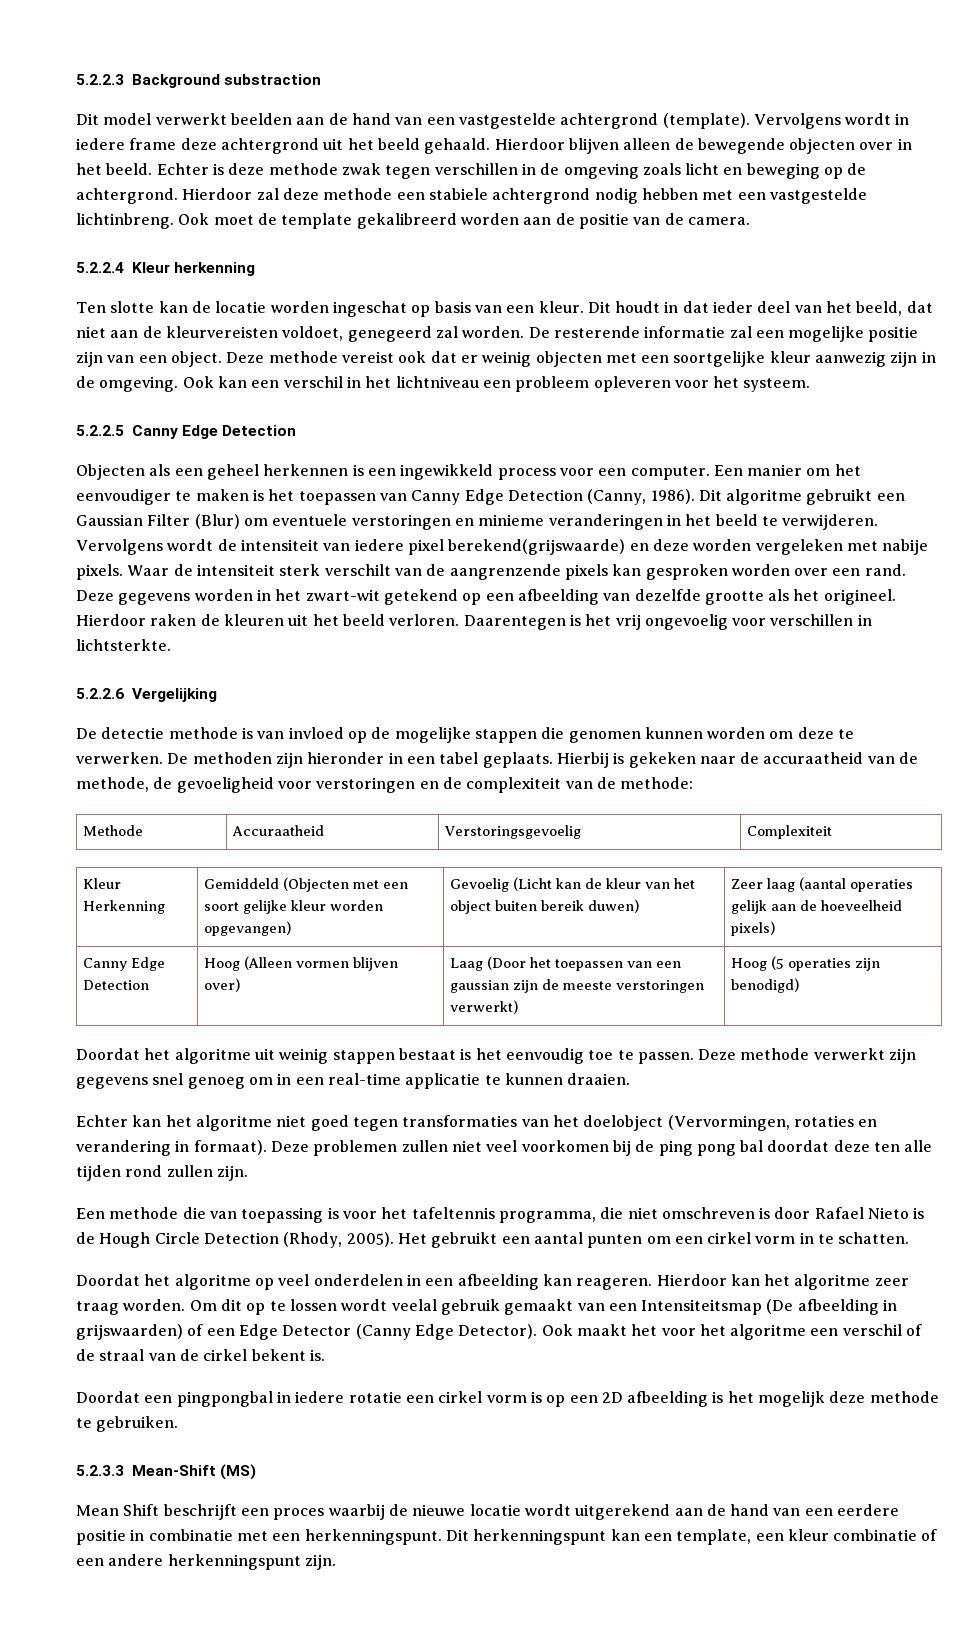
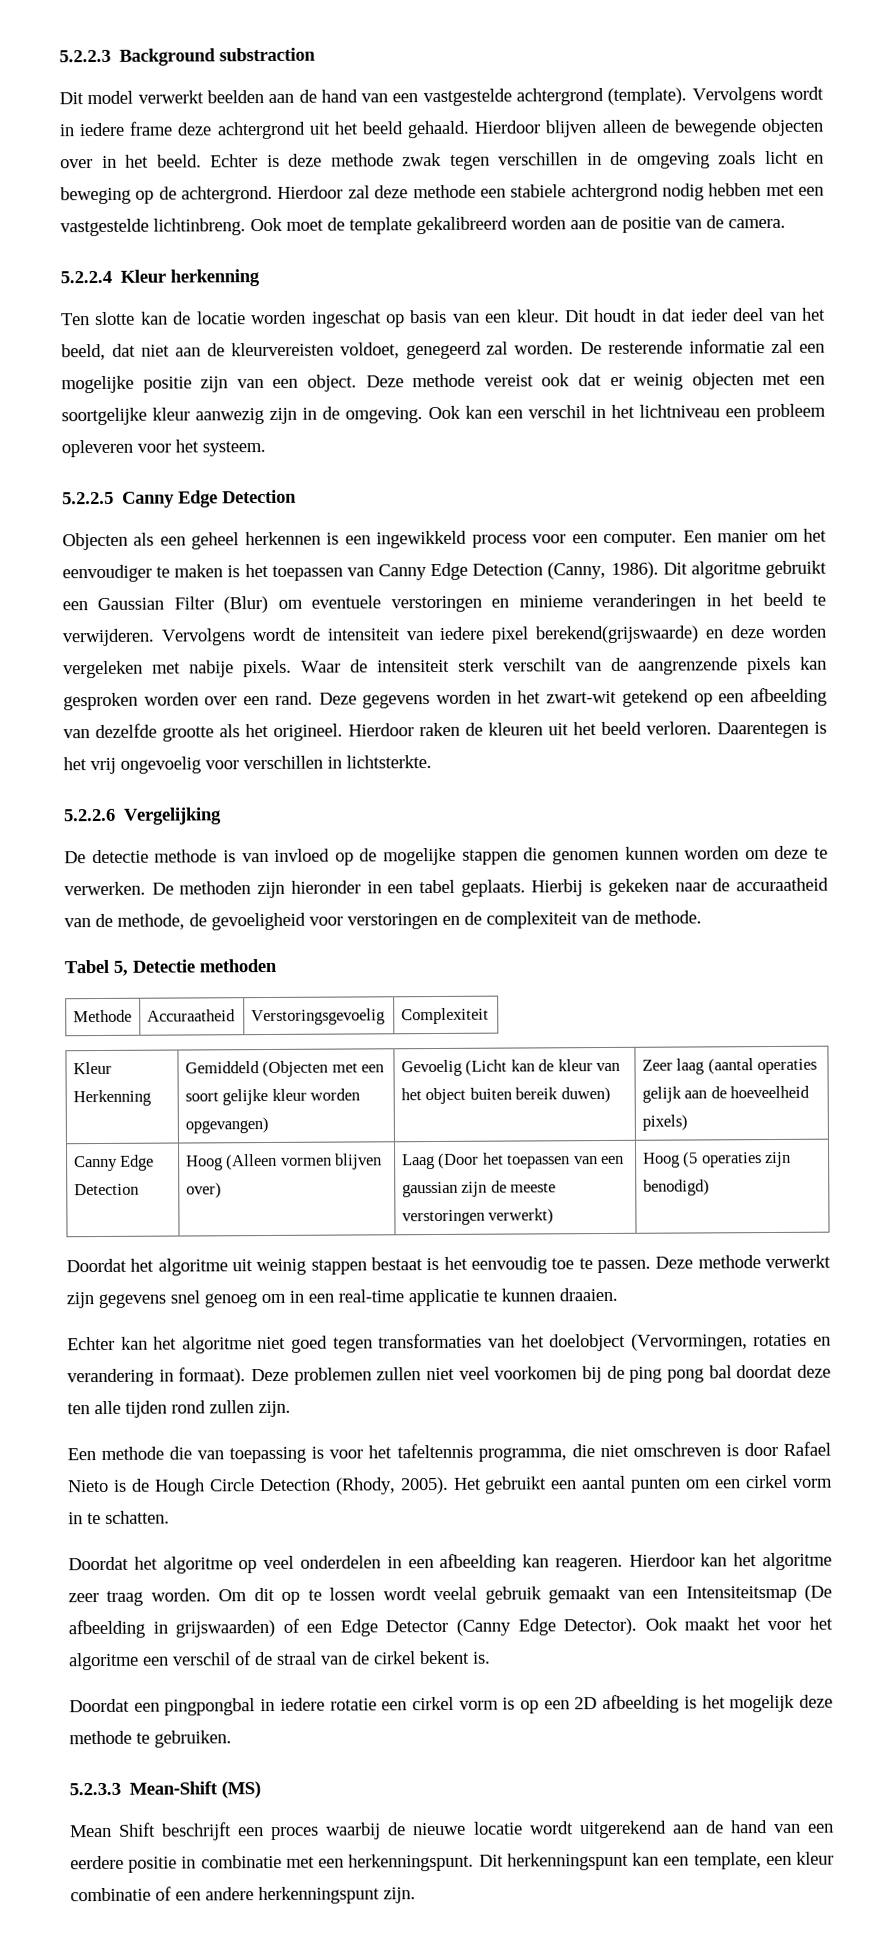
- Hierbij is gekeken naar de accuraatheid van de methode, de gevoeligheid voor verstoringen en de complexiteit van de methode:
+ Hierbij is gekeken naar de accuraatheid van de methode, de gevoeligheid voor verstoringen en de complexiteit van de methode.
+ Tabel 5, Detectie methoden

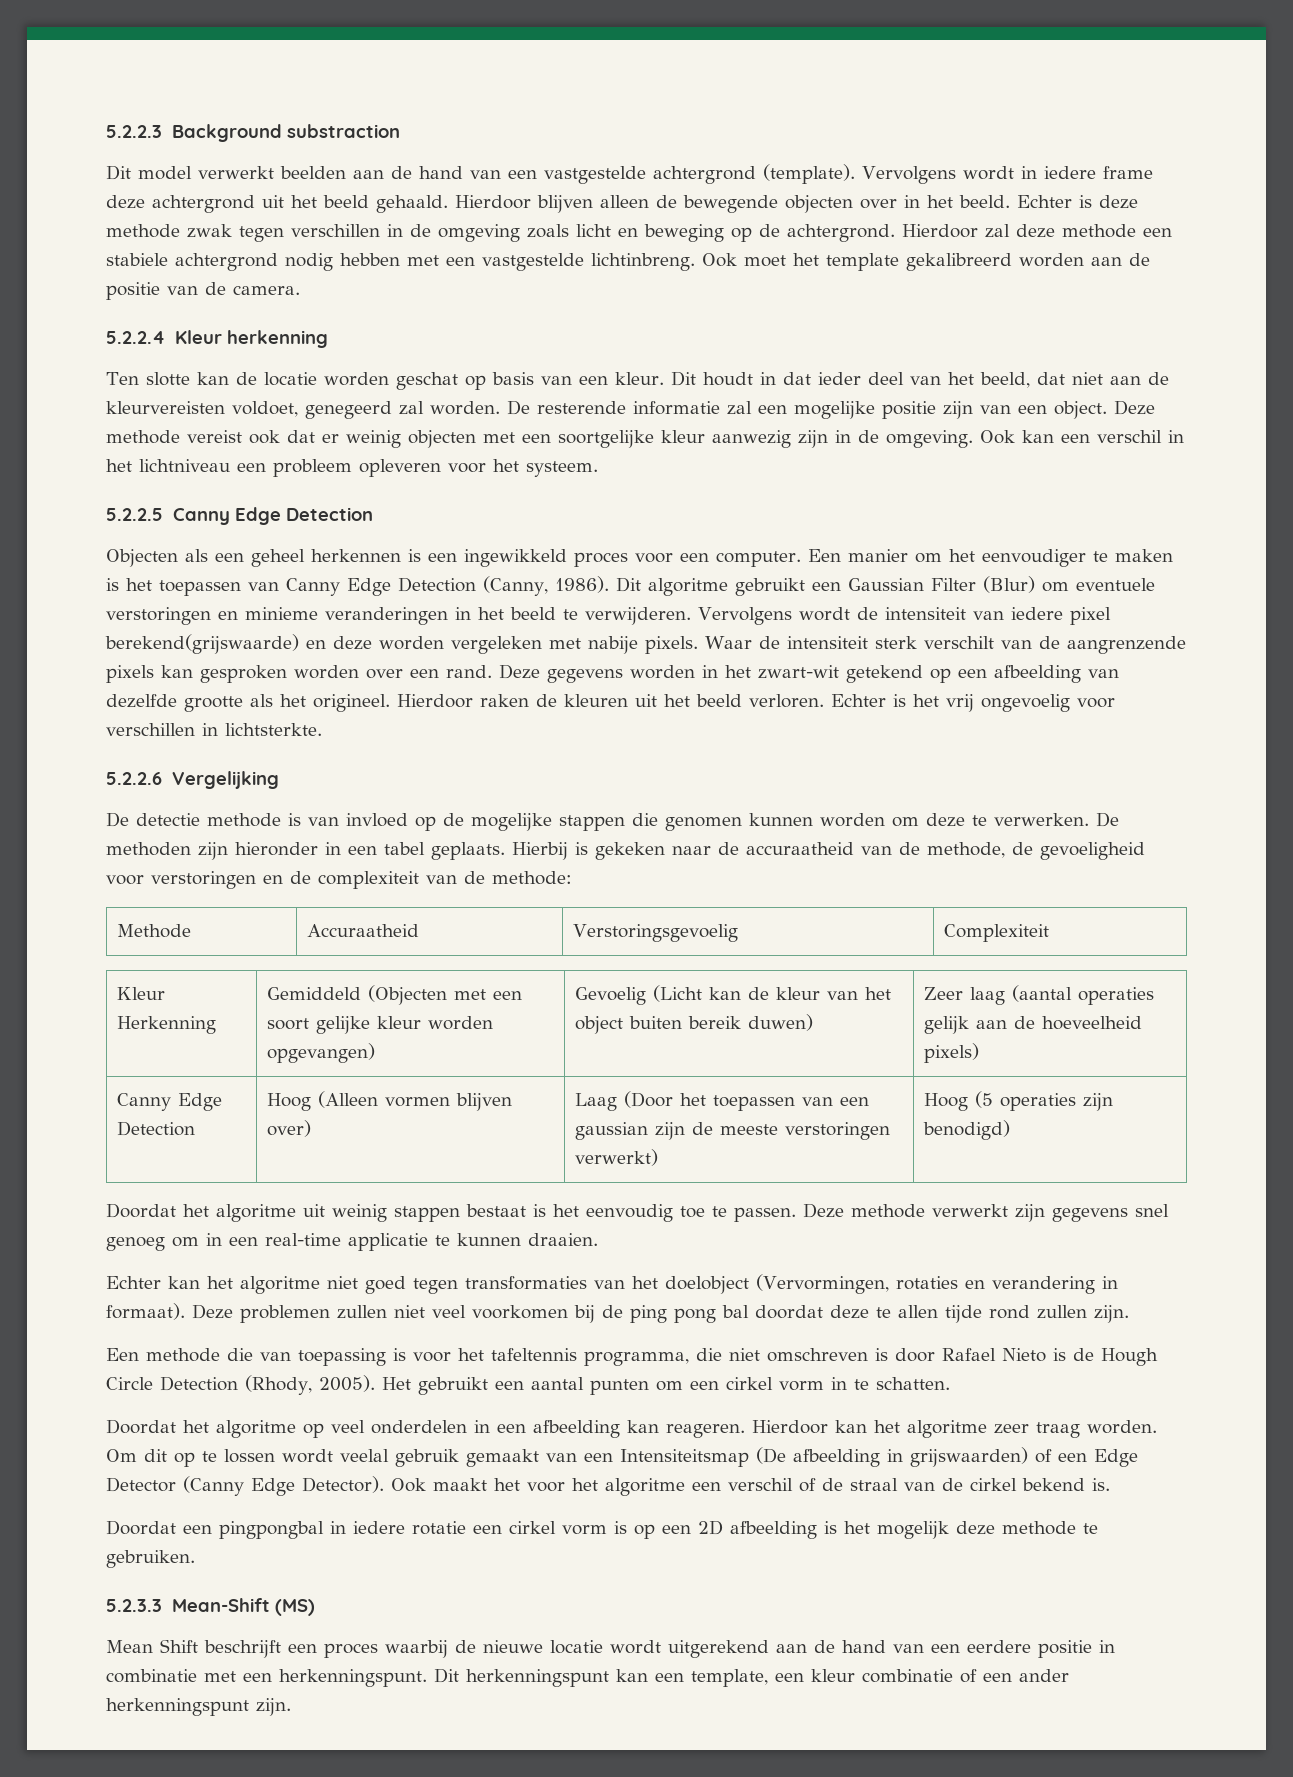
- Ook moet de template gekalibreerd worden aan de positie van de camera.
+ Ook moet het template gekalibreerd worden aan de positie van de camera.
- Ten slotte kan de locatie worden ingeschat op basis van een kleur.
+ Ten slotte kan de locatie worden geschat op basis van een kleur.
- Objecten als een geheel herkennen is een ingewikkeld process voor een computer.
+ Objecten als een geheel herkennen is een ingewikkeld proces voor een computer.
- Daarentegen is het vrij ongevoelig voor verschillen in lichtsterkte.
+ Echter is het vrij ongevoelig voor verschillen in lichtsterkte.
- Hierbij is gekeken naar de accuraatheid van de methode, de gevoeligheid voor verstoringen en de complexiteit van de methode.
- Tabel 5, Detectie methoden
+ Hierbij is gekeken naar de accuraatheid van de methode, de gevoeligheid voor verstoringen en de complexiteit van de methode:
- Deze problemen zullen niet veel voorkomen bij de ping pong bal doordat deze ten alle tijden rond zullen zijn.
+ Deze problemen zullen niet veel voorkomen bij de ping pong bal doordat deze te allen tijde rond zullen zijn.
- Ook maakt het voor het algoritme een verschil of de straal van de cirkel bekent is.
+ Ook maakt het voor het algoritme een verschil of de straal van de cirkel bekend is.
- Dit herkenningspunt kan een template, een kleur combinatie of een andere herkenningspunt zijn.
+ Dit herkenningspunt kan een template, een kleur combinatie of een ander herkenningspunt zijn.

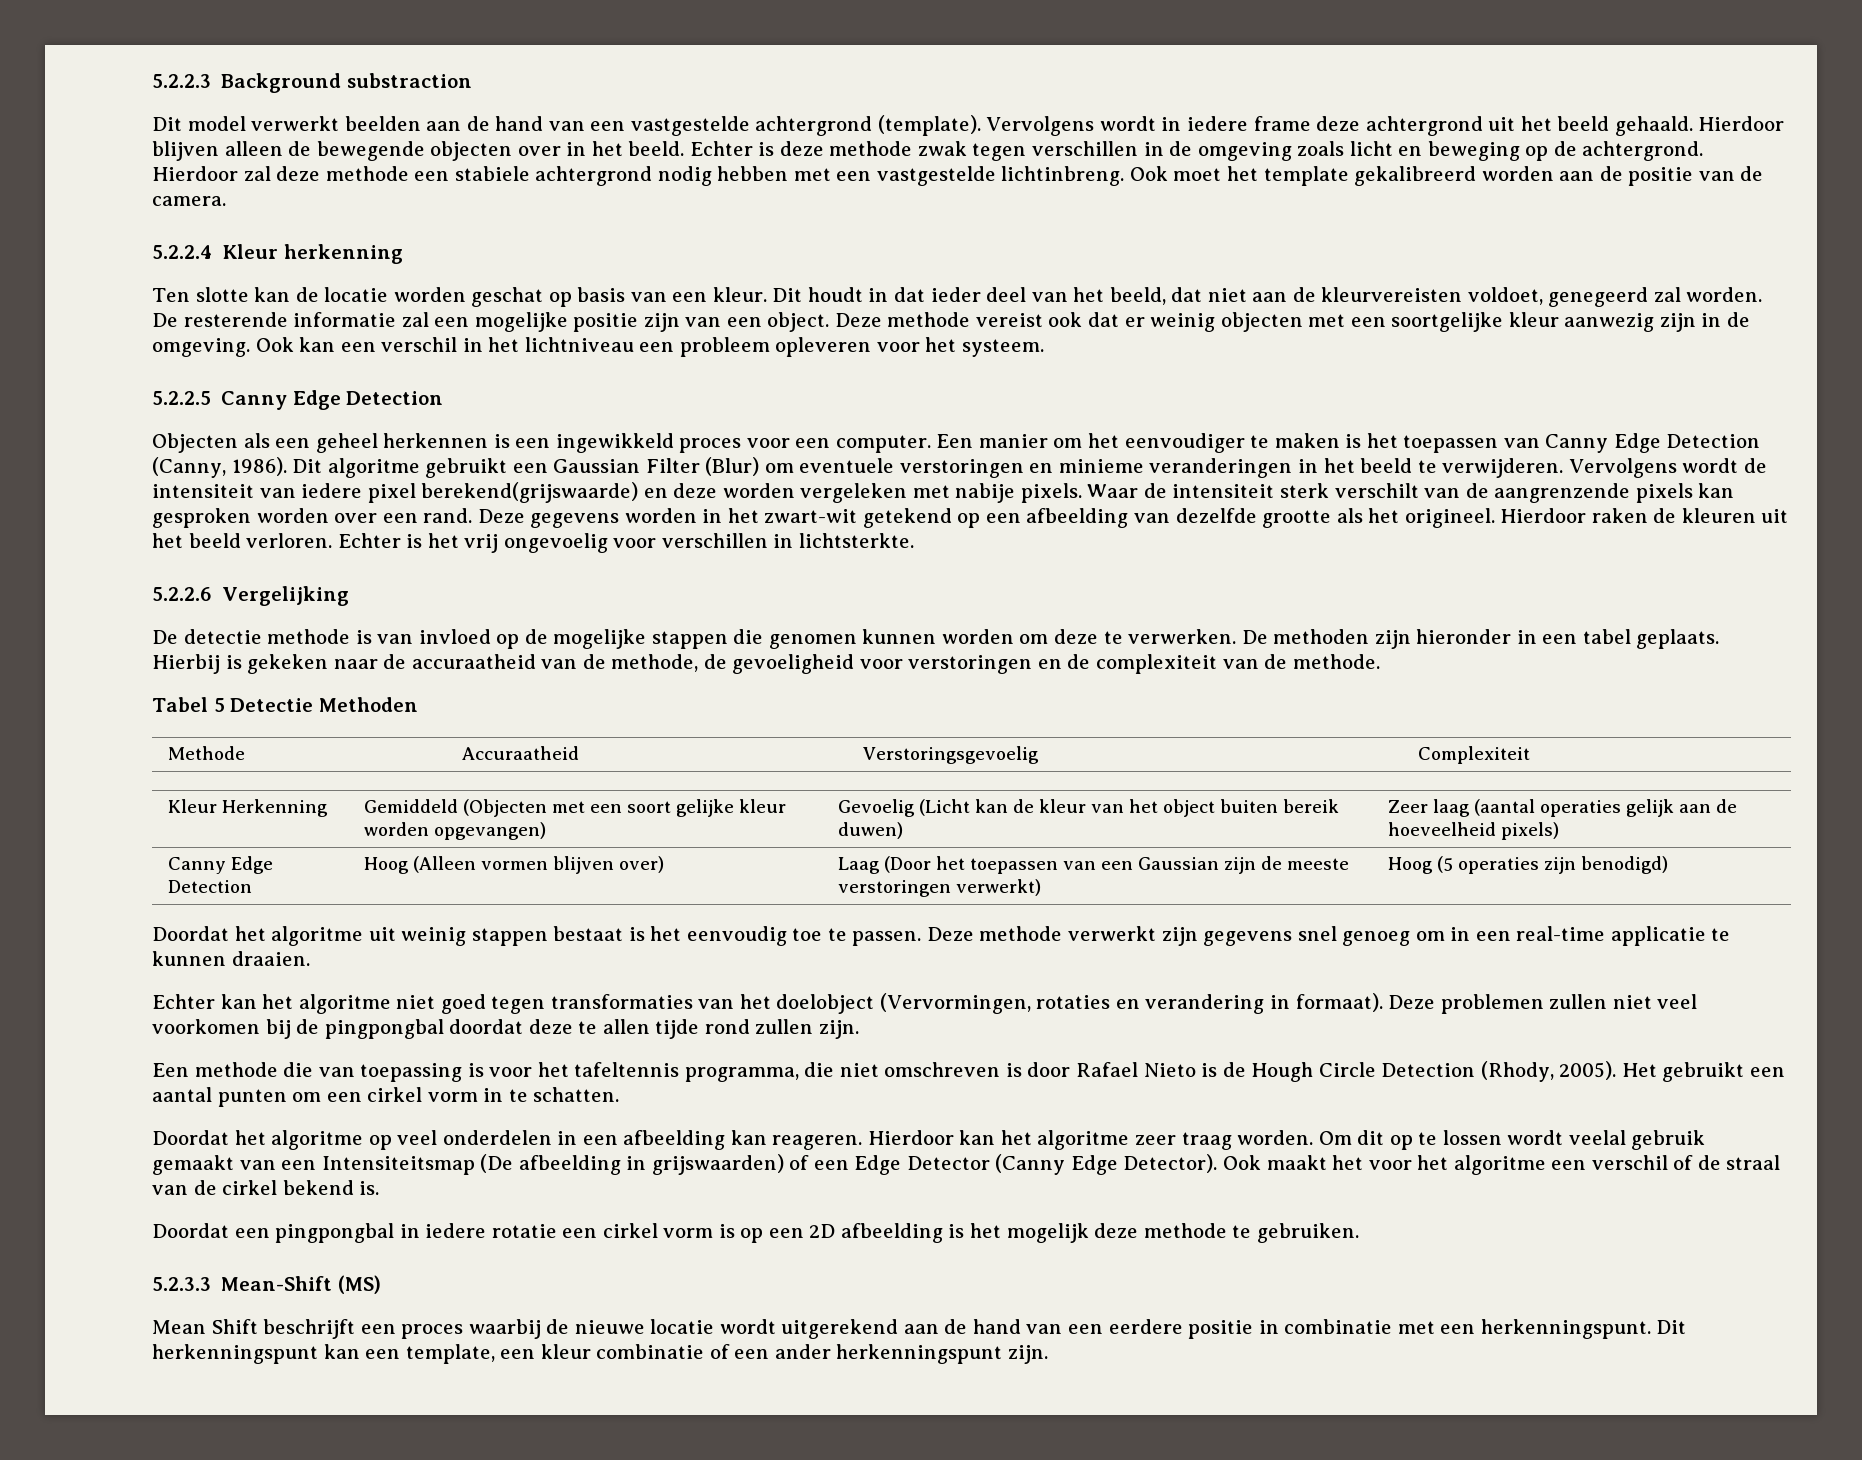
- Hierbij is gekeken naar de accuraatheid van de methode, de gevoeligheid voor verstoringen en de complexiteit van de methode:
+ Hierbij is gekeken naar de accuraatheid van de methode, de gevoeligheid voor verstoringen en de complexiteit van de methode.
+ Tabel 5 Detectie Methoden
- Canny Edge Detection | Hoog (Alleen vormen blijven over) | Laag (Door het toepassen van een gaussian zijn de meeste verstoringen verwerkt) | Hoog (5 operaties zijn benodigd)
+ Canny Edge Detection | Hoog (Alleen vormen blijven over) | Laag (Door het toepassen van een Gaussian zijn de meeste verstoringen verwerkt) | Hoog (5 operaties zijn benodigd)
- Deze problemen zullen niet veel voorkomen bij de ping pong bal doordat deze te allen tijde rond zullen zijn.
+ Deze problemen zullen niet veel voorkomen bij de pingpongbal doordat deze te allen tijde rond zullen zijn.

